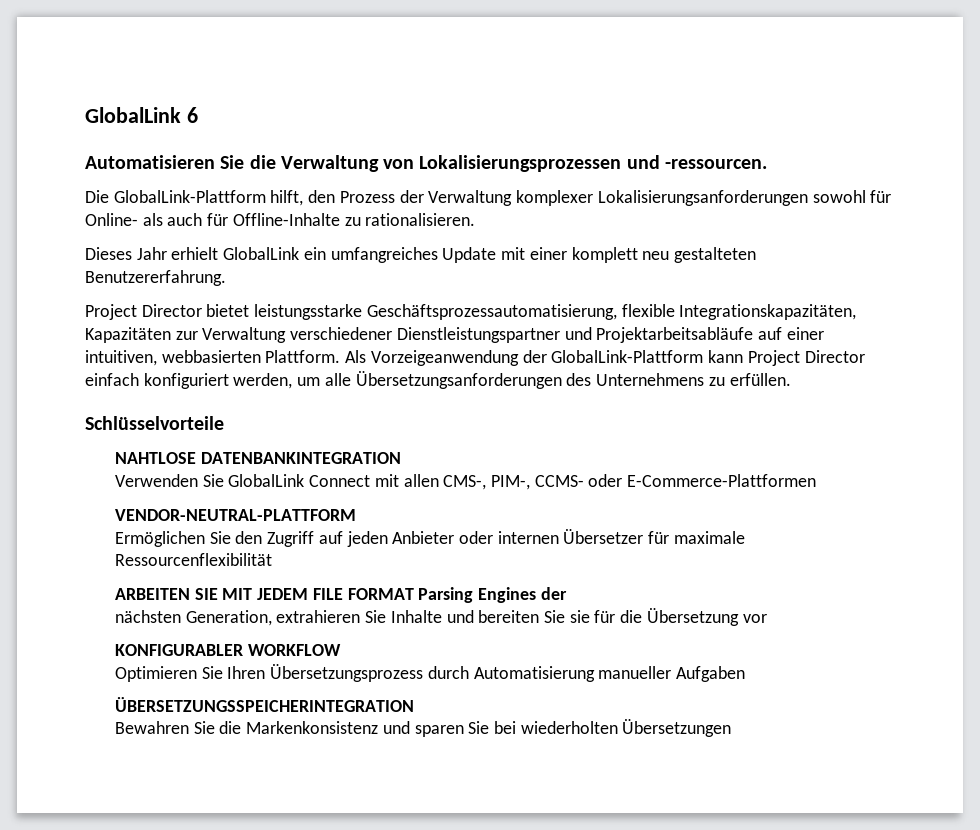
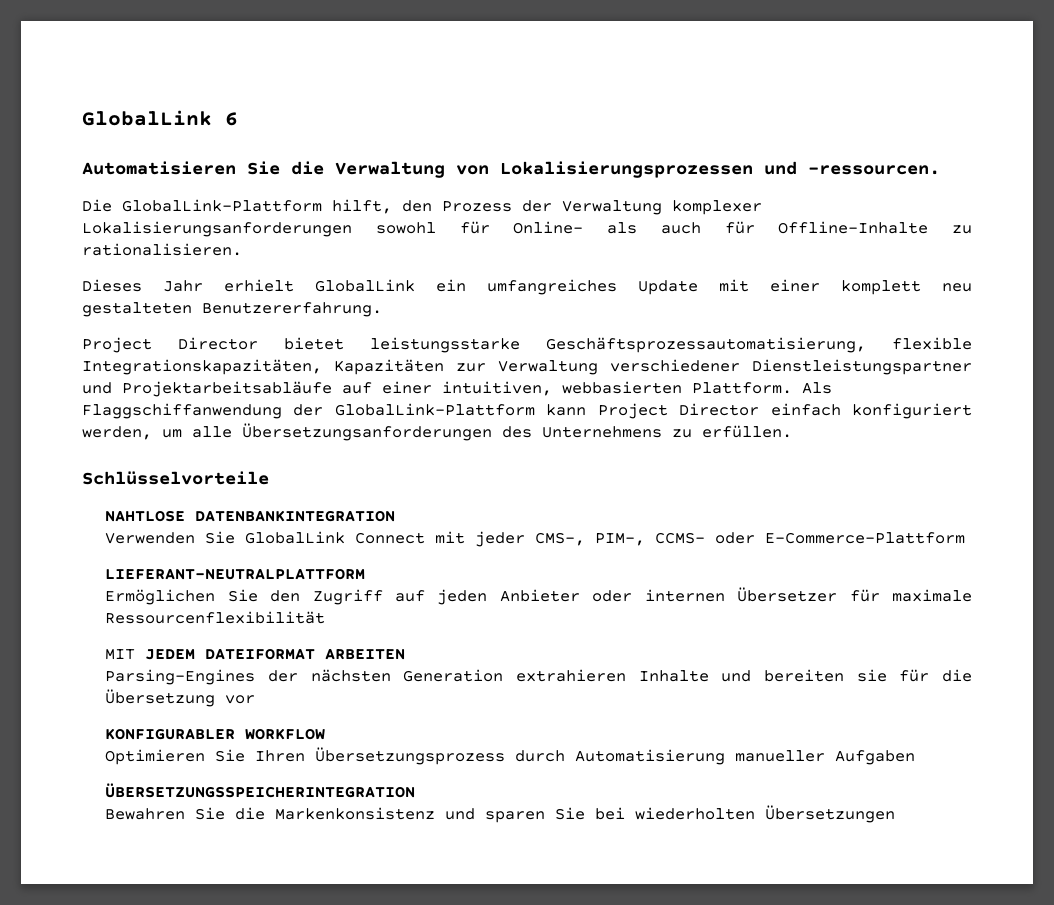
- Als Vorzeigeanwendung der GlobalLink-Plattform kann Project Director einfach konfiguriert werden, um alle Übersetzungsanforderungen des Unternehmens zu erfüllen.
+ Als Flaggschiffanwendung der GlobalLink-Plattform kann Project Director einfach konfiguriert werden, um alle Übersetzungsanforderungen des Unternehmens zu erfüllen.
- Verwenden Sie GlobalLink Connect mit allen CMS-, PIM-, CCMS- oder E-Commerce-Plattformen
- VENDOR-NEUTRAL-PLATTFORM
+ Verwenden Sie GlobalLink Connect mit jeder CMS-, PIM-, CCMS- oder E-Commerce-Plattform
+ LIEFERANT-NEUTRALPLATTFORM
- ARBEITEN SIE MIT JEDEM FILE FORMAT Parsing Engines der
- nächsten Generation, extrahieren Sie Inhalte und bereiten Sie sie für die Übersetzung vor
+ MIT JEDEM DATEIFORMAT ARBEITEN
+ Parsing-Engines der nächsten Generation extrahieren Inhalte und bereiten sie für die Übersetzung vor

